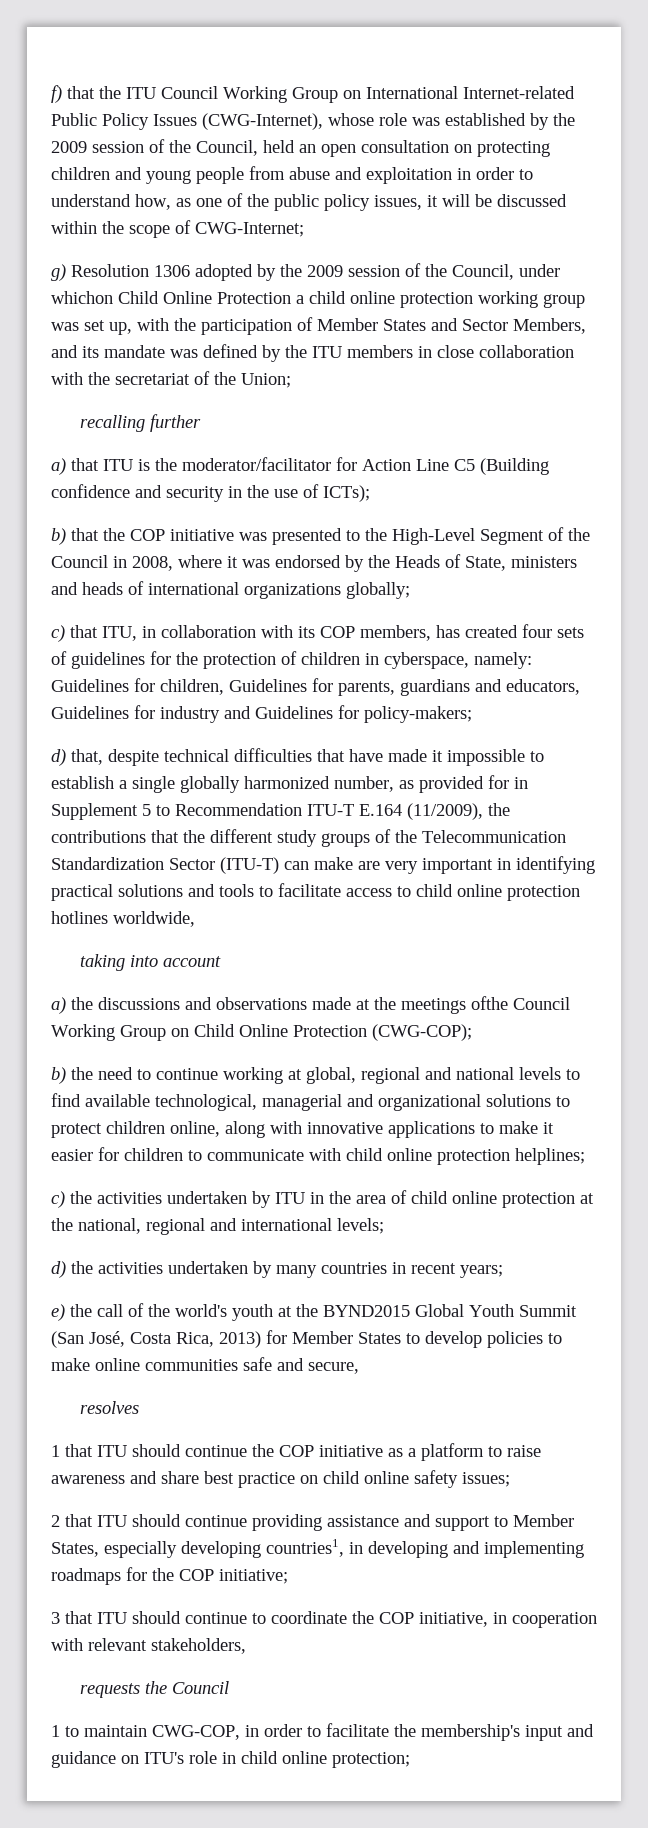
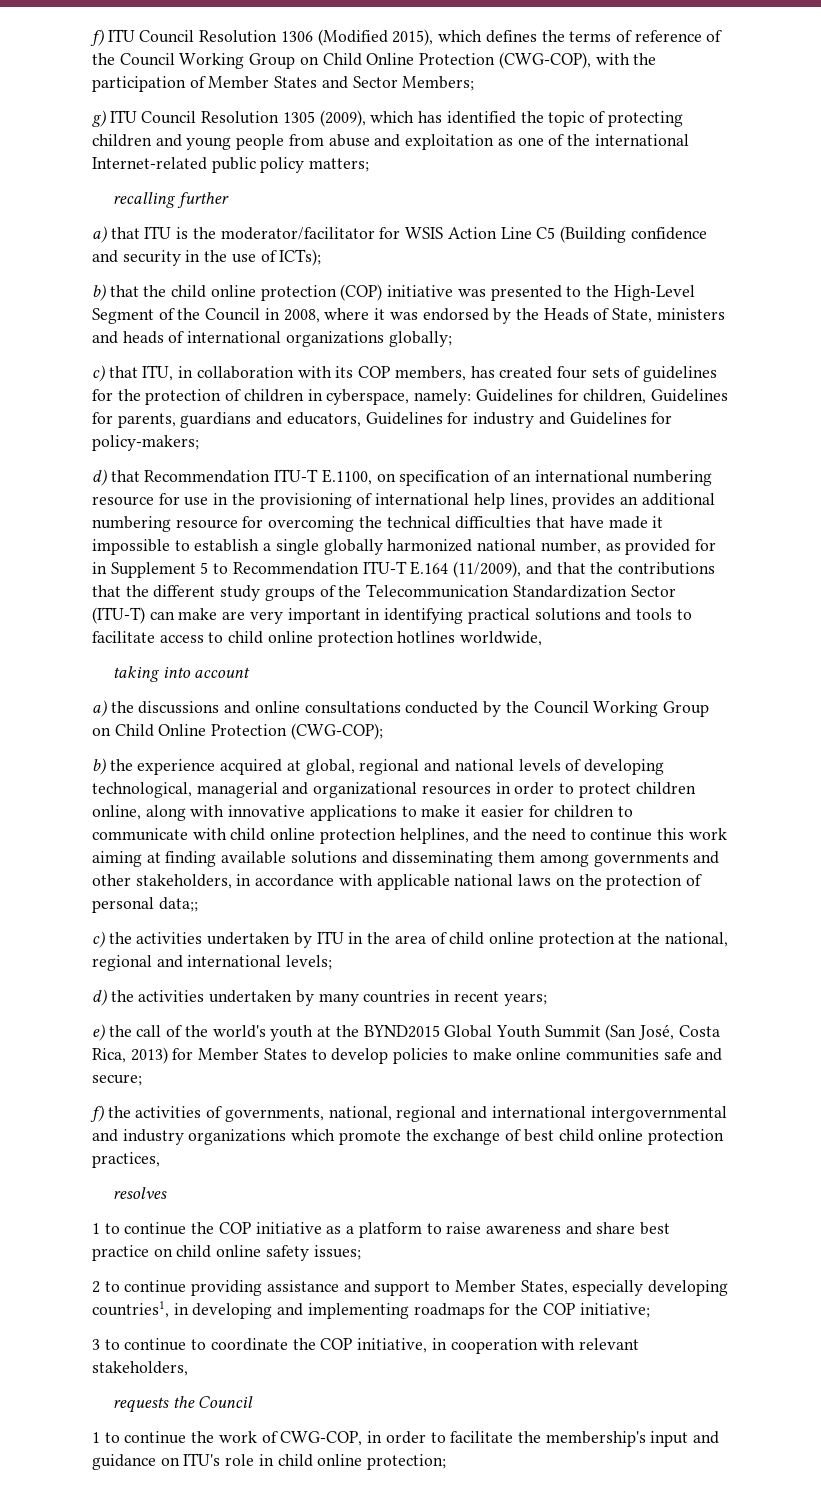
- f) that the ITU Council Working Group on International Internet-related Public Policy Issues (CWG-Internet), whose role was established by the 2009 session of the Council, held an open consultation on protecting children and young people from abuse and exploitation in order to understand how, as one of the public policy issues, it will be discussed within the scope of CWG-Internet;
- g) Resolution 1306 adopted by the 2009 session of the Council, under whichon Child Online Protection a child online protection working group was set up, with the participation of Member States and Sector Members, and its mandate was defined by the ITU members in close collaboration with the secretariat of the Union;
+ f) ITU Council Resolution 1306 (Modified 2015), which defines the terms of reference of the Council Working Group on Child Online Protection (CWG-COP), with the participation of Member States and Sector Members;
+ g) ITU Council Resolution 1305 (2009), which has identified the topic of protecting children and young people from abuse and exploitation as one of the international Internet-related public policy matters;
- a) that ITU is the moderator/facilitator for Action Line C5 (Building confidence and security in the use of ICTs);
+ a) that ITU is the moderator/facilitator for WSIS Action Line C5 (Building confidence and security in the use of ICTs);
- b) that the COP initiative was presented to the High-Level Segment of the Council in 2008, where it was endorsed by the Heads of State, ministers and heads of international organizations globally;
+ b) that the child online protection (COP) initiative was presented to the High-Level Segment of the Council in 2008, where it was endorsed by the Heads of State, ministers and heads of international organizations globally;
- d) that, despite technical difficulties that have made it impossible to establish a single globally harmonized number, as provided for in Supplement 5 to Recommendation ITU-T E.164 (11/2009), the contributions that the different study groups of the Telecommunication Standardization Sector (ITU-T) can make are very important in identifying practical solutions and tools to facilitate access to child online protection hotlines worldwide,
+ d) that Recommendation ITU-T E.1100, on specification of an international numbering resource for use in the provisioning of international help lines, provides an additional numbering resource for overcoming the technical difficulties that have made it impossible to establish a single globally harmonized national number, as provided for in Supplement 5 to Recommendation ITU-T E.164 (11/2009), and that the contributions that the different study groups of the Telecommunication Standardization Sector (ITU-T) can make are very important in identifying practical solutions and tools to facilitate access to child online protection hotlines worldwide,
- a) the discussions and observations made at the meetings ofthe Council Working Group on Child Online Protection (CWG-COP);
+ a) the discussions and online consultations conducted by the Council Working Group on Child Online Protection (CWG-COP);
- b) the need to continue working at global, regional and national levels to find available technological, managerial and organizational solutions to protect children online, along with innovative applications to make it easier for children to communicate with child online protection helplines;
+ b) the experience acquired at global, regional and national levels of developing technological, managerial and organizational resources in order to protect children online, along with innovative applications to make it easier for children to communicate with child online protection helplines, and the need to continue this work aiming at finding available solutions and disseminating them among governments and other stakeholders, in accordance with applicable national laws on the protection of personal data;;
- e) the call of the world's youth at the BYND2015 Global Youth Summit (San José, Costa Rica, 2013) for Member States to develop policies to make online communities safe and secure,
+ e) the call of the world's youth at the BYND2015 Global Youth Summit (San José, Costa Rica, 2013) for Member States to develop policies to make online communities safe and secure;
+ f) the activities of governments, national, regional and international intergovernmental and industry organizations which promote the exchange of best child online protection practices,
- 1 that ITU should continue the COP initiative as a platform to raise awareness and share best practice on child online safety issues;
+ 1 to continue the COP initiative as a platform to raise awareness and share best practice on child online safety issues;
- 2 that ITU should continue providing assistance and support to Member States, especially developing countries1, in developing and implementing roadmaps for the COP initiative;
+ 2 to continue providing assistance and support to Member States, especially developing countries1, in developing and implementing roadmaps for the COP initiative;
- 3 that ITU should continue to coordinate the COP initiative, in cooperation with relevant stakeholders,
+ 3 to continue to coordinate the COP initiative, in cooperation with relevant stakeholders,
- 1 to maintain CWG-COP, in order to facilitate the membership's input and guidance on ITU's role in child online protection;
+ 1 to continue the work of CWG-COP, in order to facilitate the membership's input and guidance on ITU's role in child online protection;

